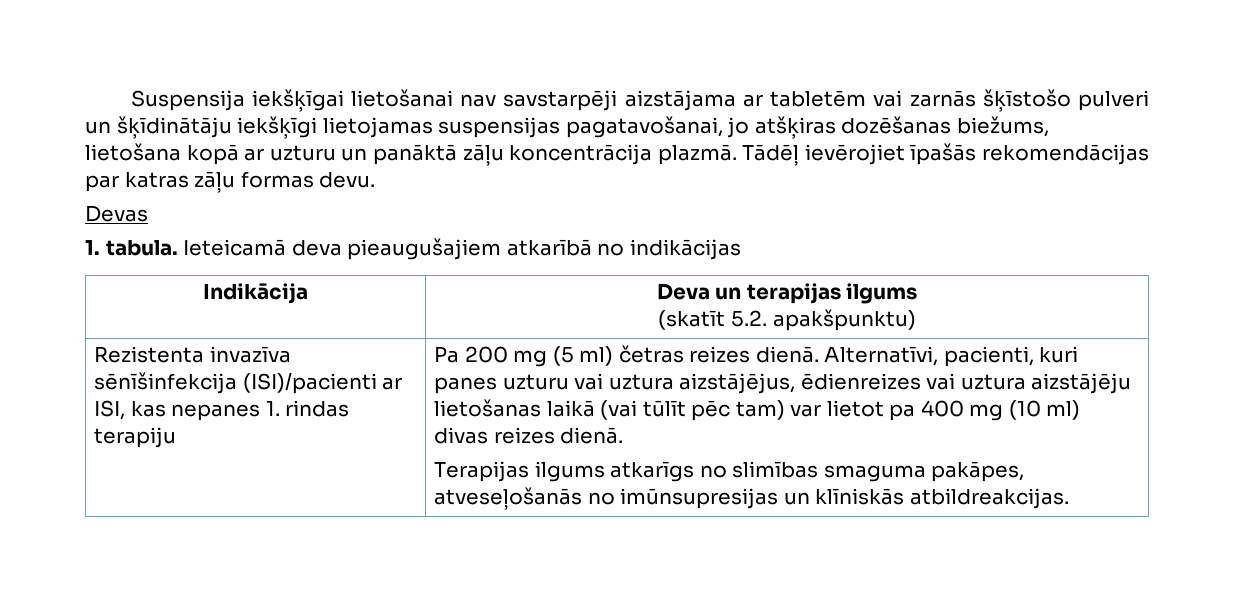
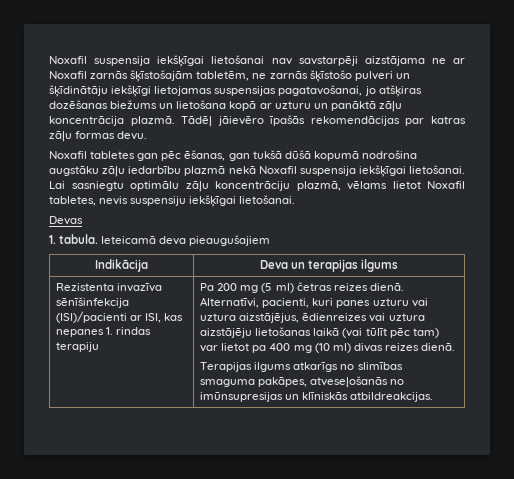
- Suspensija iekšķīgai lietošanai nav savstarpēji aizstājama ar tabletēm vai zarnās šķīstošo pulveri un šķīdinātāju iekšķīgi lietojamas suspensijas pagatavošanai, jo atšķiras dozēšanas biežums, lietošana kopā ar uzturu un panāktā zāļu koncentrācija plazmā.
+ Noxafil suspensija iekšķīgai lietošanai nav savstarpēji aizstājama ne ar Noxafil zarnās šķīstošajām tabletēm, ne zarnās šķīstošo pulveri un šķīdinātāju iekšķīgi lietojamas suspensijas pagatavošanai, jo atšķiras dozēšanas biežums un lietošana kopā ar uzturu un panāktā zāļu koncentrācija plazmā.
- Tādēļ ievērojiet īpašās rekomendācijas par katras zāļu formas devu.
+ Tādēļ jāievēro īpašās rekomendācijas par katras zāļu formas devu.
+ Noxafil tabletes gan pēc ēšanas, gan tukšā dūšā kopumā nodrošina augstāku zāļu iedarbību plazmā nekā Noxafil suspensija iekšķīgai lietošanai. Lai sasniegtu optimālu zāļu koncentrāciju plazmā, vēlams lietot Noxafil tabletes, nevis suspensiju iekšķīgai lietošanai.
- Ieteicamā deva pieaugušajiem atkarībā no indikācijas
+ Ieteicamā deva pieaugušajiem
  Indikācija | Deva un terapijas ilgums
- (skatīt 5.2. apakšpunktu)

